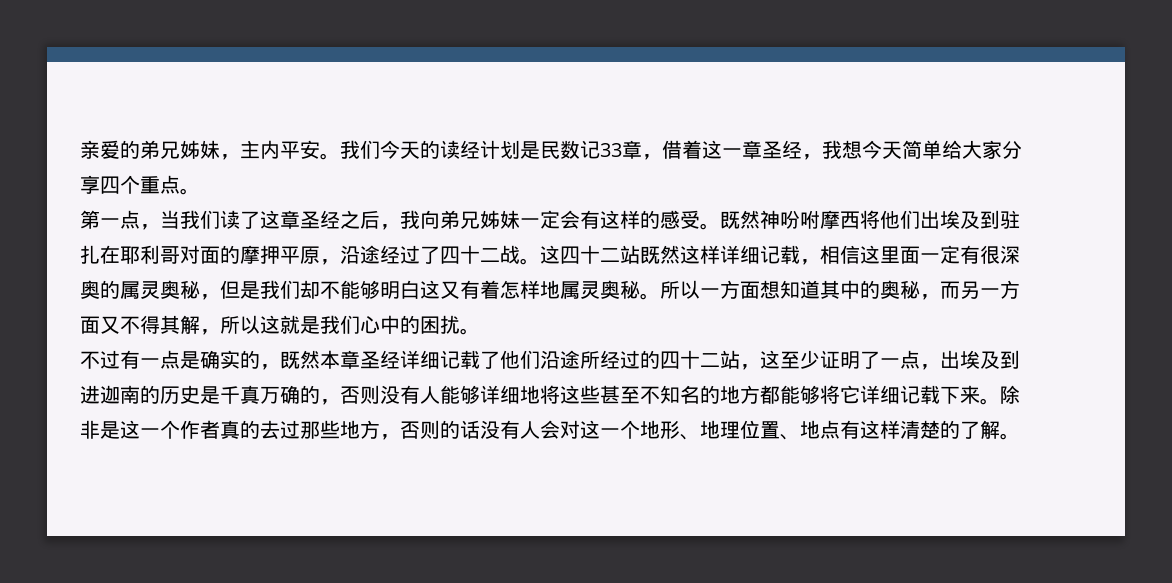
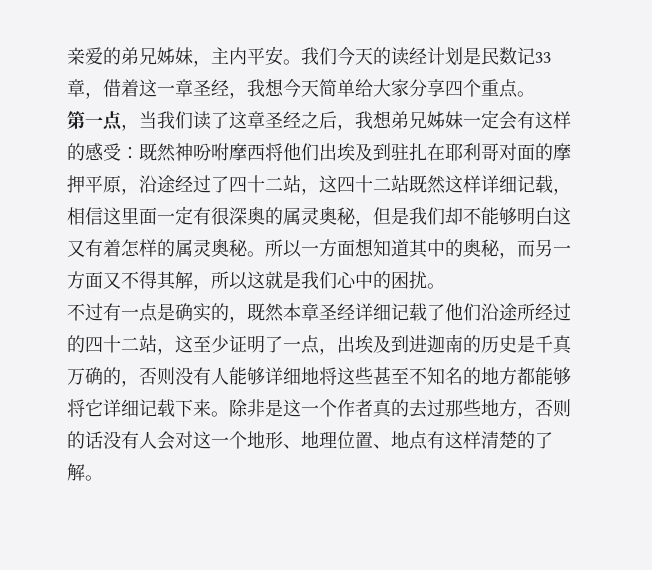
- 第一点，当我们读了这章圣经之后，我向弟兄姊妹一定会有这样的感受。既然神吩咐摩西将他们出埃及到驻扎在耶利哥对面的摩押平原，沿途经过了四十二战。这四十二站既然这样详细记载，相信这里面一定有很深奥的属灵奥秘，但是我们却不能够明白这又有着怎样地属灵奥秘。
+ 第一点，当我们读了这章圣经之后，我想弟兄姊妹一定会有这样的感受：既然神吩咐摩西将他们出埃及到驻扎在耶利哥对面的摩押平原，沿途经过了四十二站，这四十二站既然这样详细记载，相信这里面一定有很深奥的属灵奥秘，但是我们却不能够明白这又有着怎样的属灵奥秘。

